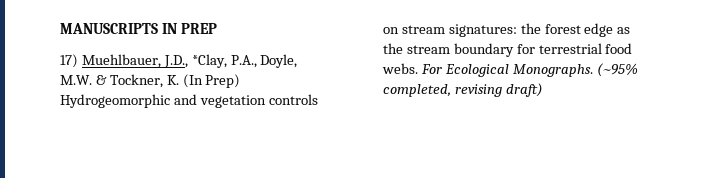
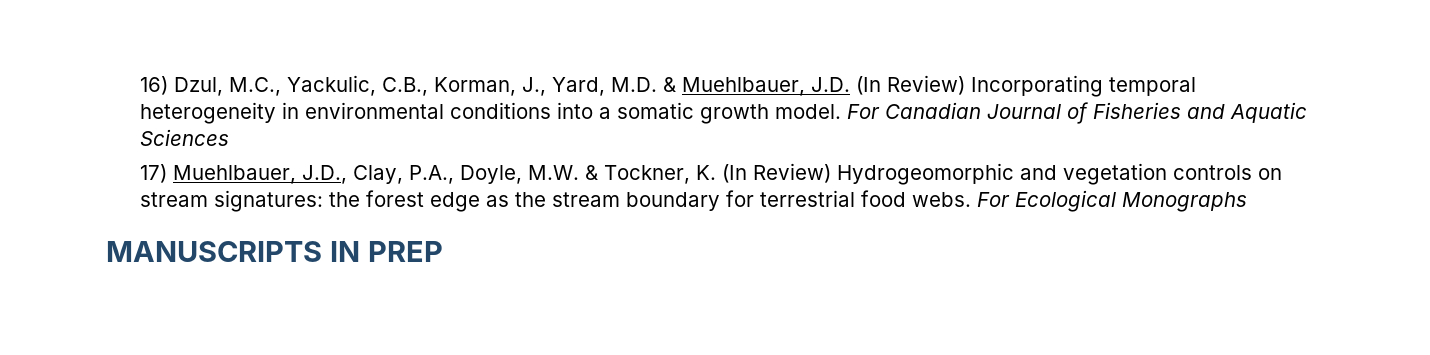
- MANUSCRIPTS IN PREP
+ 16) Dzul, M.C., Yackulic, C.B., Korman, J., Yard, M.D. & Muehlbauer, J.D. (In Review) Incorporating temporal heterogeneity in environmental conditions into a somatic growth model. For Canadian Journal of Fisheries and Aquatic Sciences
- 17) Muehlbauer, J.D., *Clay, P.A., Doyle, M.W. & Tockner, K. (In Prep) Hydrogeomorphic and vegetation controls on stream signatures: the forest edge as the stream boundary for terrestrial food webs.
+ 17) Muehlbauer, J.D., Clay, P.A., Doyle, M.W. & Tockner, K. (In Review) Hydrogeomorphic and vegetation controls on stream signatures: the forest edge as the stream boundary for terrestrial food webs.
- For Ecological Monographs. (~95% completed, revising draft)
+ For Ecological Monographs
+ MANUSCRIPTS IN PREP

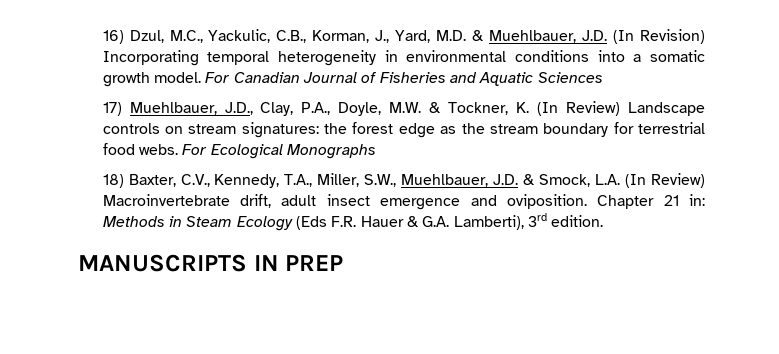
- 16) Dzul, M.C., Yackulic, C.B., Korman, J., Yard, M.D. & Muehlbauer, J.D. (In Review) Incorporating temporal heterogeneity in environmental conditions into a somatic growth model.
+ 16) Dzul, M.C., Yackulic, C.B., Korman, J., Yard, M.D. & Muehlbauer, J.D. (In Revision) Incorporating temporal heterogeneity in environmental conditions into a somatic growth model.
- 17) Muehlbauer, J.D., Clay, P.A., Doyle, M.W. & Tockner, K. (In Review) Hydrogeomorphic and vegetation controls on stream signatures: the forest edge as the stream boundary for terrestrial food webs.
+ 17) Muehlbauer, J.D., Clay, P.A., Doyle, M.W. & Tockner, K. (In Review) Landscape controls on stream signatures: the forest edge as the stream boundary for terrestrial food webs.
+ 18) Baxter, C.V., Kennedy, T.A., Miller, S.W., Muehlbauer, J.D. & Smock, L.A. (In Review) Macroinvertebrate drift, adult insect emergence and oviposition. Chapter 21 in: Methods in Steam Ecology (Eds F.R. Hauer & G.A. Lamberti), 3rd edition.

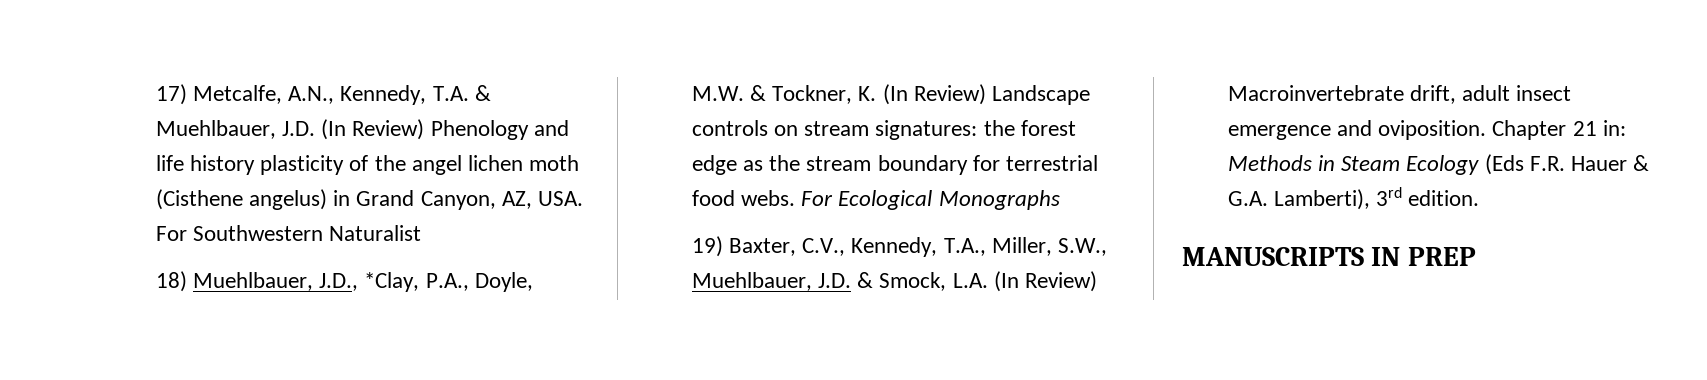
- 16) Dzul, M.C., Yackulic, C.B., Korman, J., Yard, M.D. & Muehlbauer, J.D. (In Revision) Incorporating temporal heterogeneity in environmental conditions into a somatic growth model. For Canadian Journal of Fisheries and Aquatic Sciences
- 17) Muehlbauer, J.D., Clay, P.A., Doyle, M.W. & Tockner, K. (In Review) Landscape controls on stream signatures: the forest edge as the stream boundary for terrestrial food webs.
+ 17) Metcalfe, A.N., Kennedy, T.A. & Muehlbauer, J.D. (In Review) Phenology and life history plasticity of the angel lichen moth (Cisthene angelus) in Grand Canyon, AZ, USA. For Southwestern Naturalist
+ 18) Muehlbauer, J.D., *Clay, P.A., Doyle, M.W. & Tockner, K. (In Review) Landscape controls on stream signatures: the forest edge as the stream boundary for terrestrial food webs.
- 18) Baxter, C.V., Kennedy, T.A., Miller, S.W., Muehlbauer, J.D. & Smock, L.A. (In Review) Macroinvertebrate drift, adult insect emergence and oviposition.
+ 19) Baxter, C.V., Kennedy, T.A., Miller, S.W., Muehlbauer, J.D. & Smock, L.A. (In Review) Macroinvertebrate drift, adult insect emergence and oviposition.

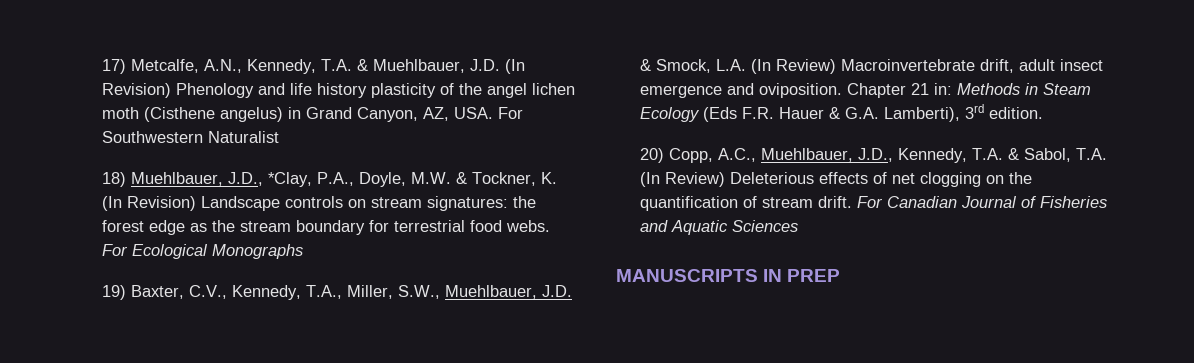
- 17) Metcalfe, A.N., Kennedy, T.A. & Muehlbauer, J.D. (In Review) Phenology and life history plasticity of the angel lichen moth (Cisthene angelus) in Grand Canyon, AZ, USA. For Southwestern Naturalist
+ 17) Metcalfe, A.N., Kennedy, T.A. & Muehlbauer, J.D. (In Revision) Phenology and life history plasticity of the angel lichen moth (Cisthene angelus) in Grand Canyon, AZ, USA. For Southwestern Naturalist
- 18) Muehlbauer, J.D., *Clay, P.A., Doyle, M.W. & Tockner, K. (In Review) Landscape controls on stream signatures: the forest edge as the stream boundary for terrestrial food webs.
+ 18) Muehlbauer, J.D., *Clay, P.A., Doyle, M.W. & Tockner, K. (In Revision) Landscape controls on stream signatures: the forest edge as the stream boundary for terrestrial food webs.
+ 20) Copp, A.C., Muehlbauer, J.D., Kennedy, T.A. & Sabol, T.A. (In Review) Deleterious effects of net clogging on the quantification of stream drift. For Canadian Journal of Fisheries and Aquatic Sciences

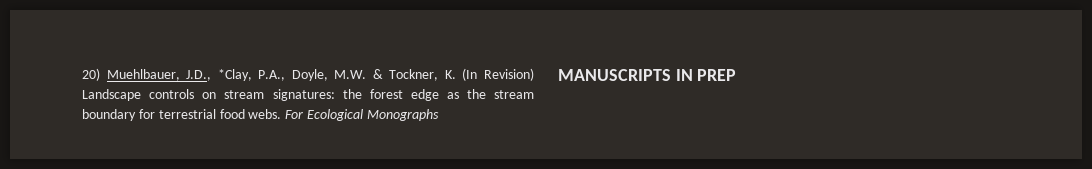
- 17) Metcalfe, A.N., Kennedy, T.A. & Muehlbauer, J.D. (In Revision) Phenology and life history plasticity of the angel lichen moth (Cisthene angelus) in Grand Canyon, AZ, USA. For Southwestern Naturalist
- 18) Muehlbauer, J.D., *Clay, P.A., Doyle, M.W. & Tockner, K. (In Revision) Landscape controls on stream signatures: the forest edge as the stream boundary for terrestrial food webs.
+ 20) Muehlbauer, J.D., *Clay, P.A., Doyle, M.W. & Tockner, K. (In Revision) Landscape controls on stream signatures: the forest edge as the stream boundary for terrestrial food webs.
- 19) Baxter, C.V., Kennedy, T.A., Miller, S.W., Muehlbauer, J.D. & Smock, L.A. (In Review) Macroinvertebrate drift, adult insect emergence and oviposition. Chapter 21 in: Methods in Steam Ecology (Eds F.R. Hauer & G.A. Lamberti), 3rd edition.
- 20) Copp, A.C., Muehlbauer, J.D., Kennedy, T.A. & Sabol, T.A. (In Review) Deleterious effects of net clogging on the quantification of stream drift. For Canadian Journal of Fisheries and Aquatic Sciences

